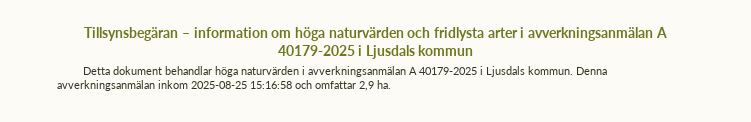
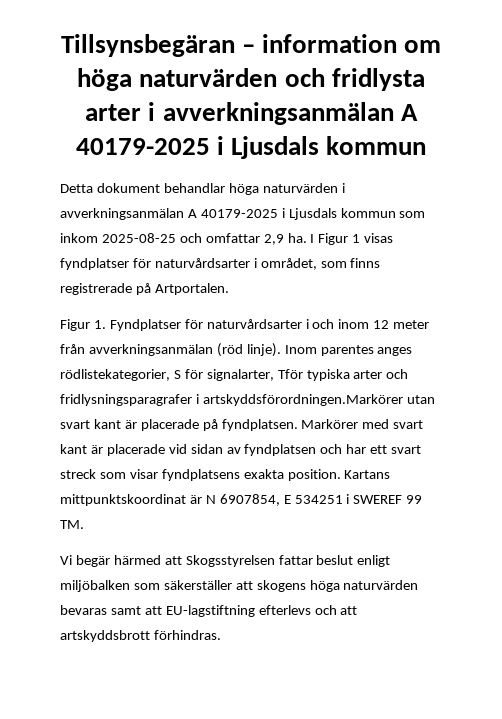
- Detta dokument behandlar höga naturvärden i avverkningsanmälan A 40179-2025 i Ljusdals kommun. Denna avverkningsanmälan inkom 2025-08-25 15:16:58 och omfattar 2,9 ha.
+ Detta dokument behandlar höga naturvärden i avverkningsanmälan A 40179-2025 i Ljusdals kommun som inkom 2025-08-25 och omfattar 2,9 ha.
+ I Figur 1 visas fyndplatser för naturvårdsarter i området, som finns registrerade på Artportalen.
+ Figur 1. Fyndplatser för naturvårdsarter i och inom 12 meter från avverkningsanmälan (röd linje). Inom parentes anges rödlistekategorier, S för signalarter, Tför typiska arter och fridlysningsparagrafer i artskyddsförordningen.Markörer utan svart kant är placerade på fyndplatsen. Markörer med svart kant är placerade vid sidan av fyndplatsen och har ett svart streck som visar fyndplatsens exakta position. Kartans mittpunktskoordinat är N 6907854, E 534251 i SWEREF 99 TM.
+ Vi begär härmed att Skogsstyrelsen fattar beslut enligt miljöbalken som säkerställer att skogens höga naturvärden bevaras samt att EU-lagstiftning efterlevs och att artskyddsbrott förhindras.

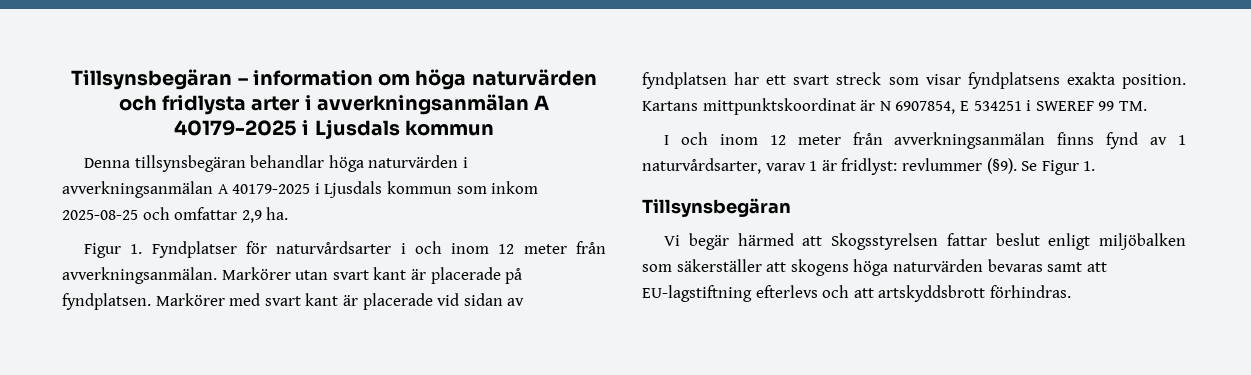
- Detta dokument behandlar höga naturvärden i avverkningsanmälan A 40179-2025 i Ljusdals kommun som inkom 2025-08-25 och omfattar 2,9 ha. I Figur 1 visas fyndplatser för naturvårdsarter i området, som finns registrerade på Artportalen.
+ Denna tillsynsbegäran behandlar höga naturvärden i avverkningsanmälan A 40179-2025 i Ljusdals kommun som inkom 2025-08-25 och omfattar 2,9 ha.
- Figur 1. Fyndplatser för naturvårdsarter i och inom 12 meter från avverkningsanmälan (röd linje). Inom parentes anges rödlistekategorier, S för signalarter, Tför typiska arter och fridlysningsparagrafer i artskyddsförordningen.Markörer utan svart kant är placerade på fyndplatsen.
+ Figur 1. Fyndplatser för naturvårdsarter i och inom 12 meter från avverkningsanmälan. Markörer utan svart kant är placerade på fyndplatsen.
- Markörer med svart kant är placerade vid sidan av fyndplatsen och har ett svart streck som visar fyndplatsens exakta position.
+ Markörer med svart kant är placerade vid sidan av fyndplatsen har ett svart streck som visar fyndplatsens exakta position.
+ I och inom 12 meter från avverkningsanmälan finns fynd av 1 naturvårdsarter, varav 1 är fridlyst: revlummer (§9). Se Figur 1.
+ Tillsynsbegäran

